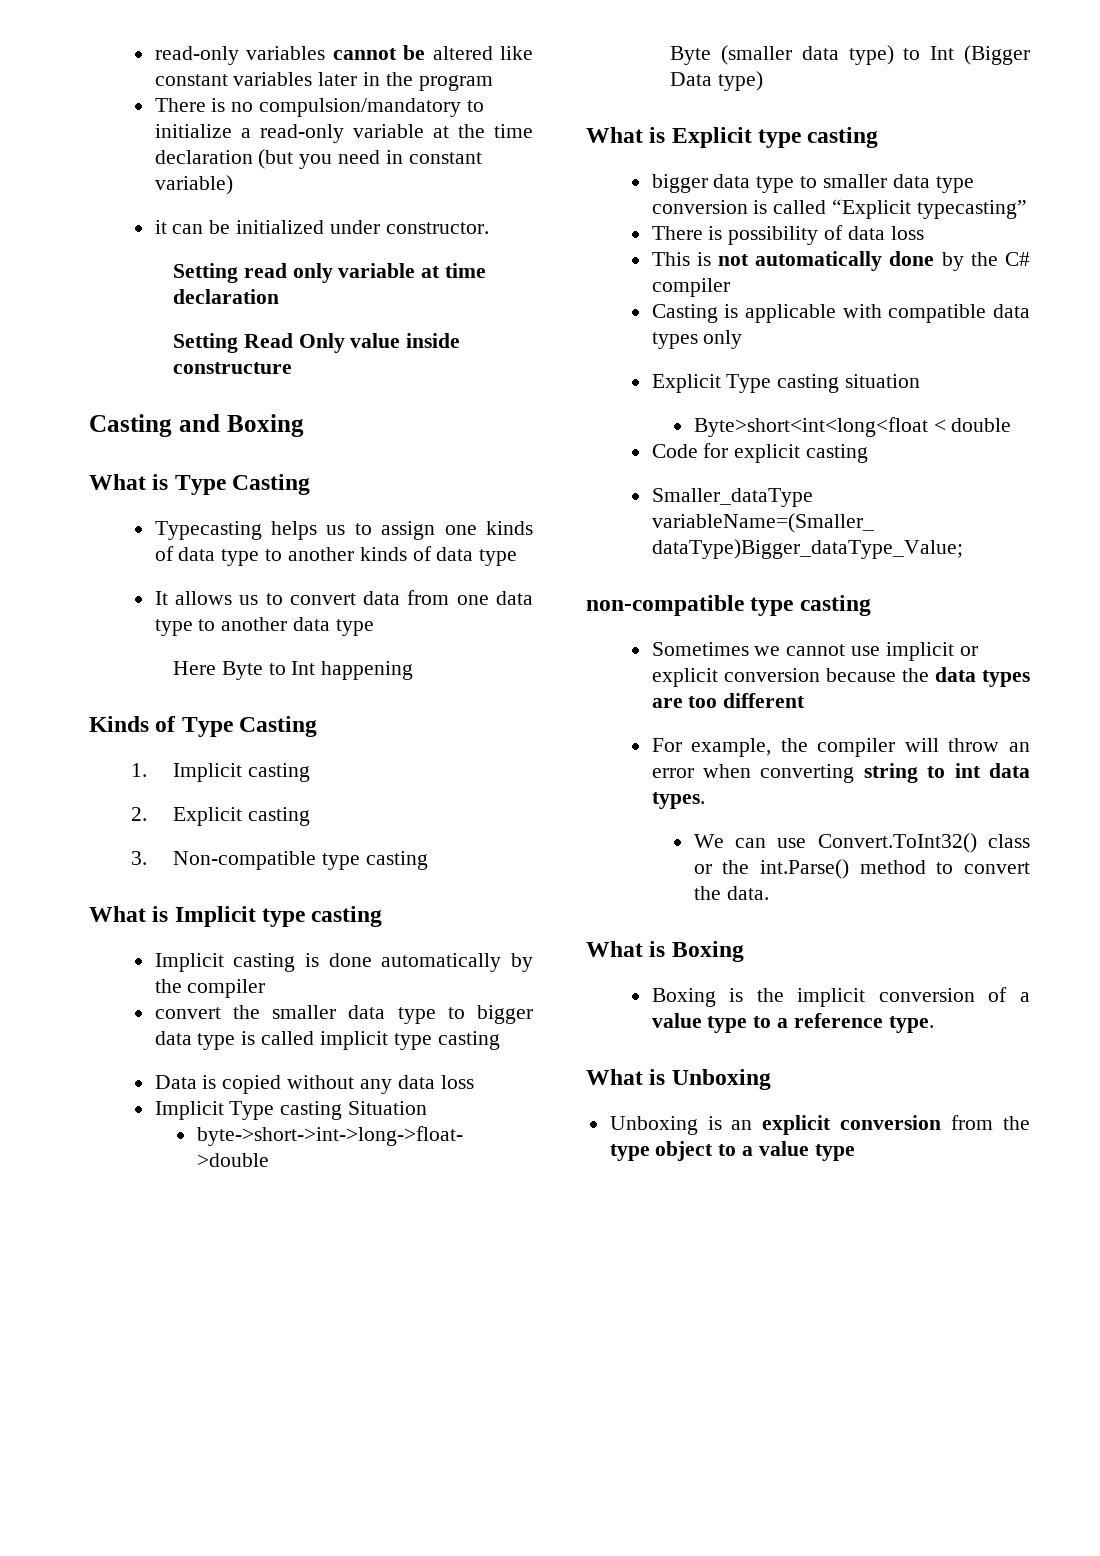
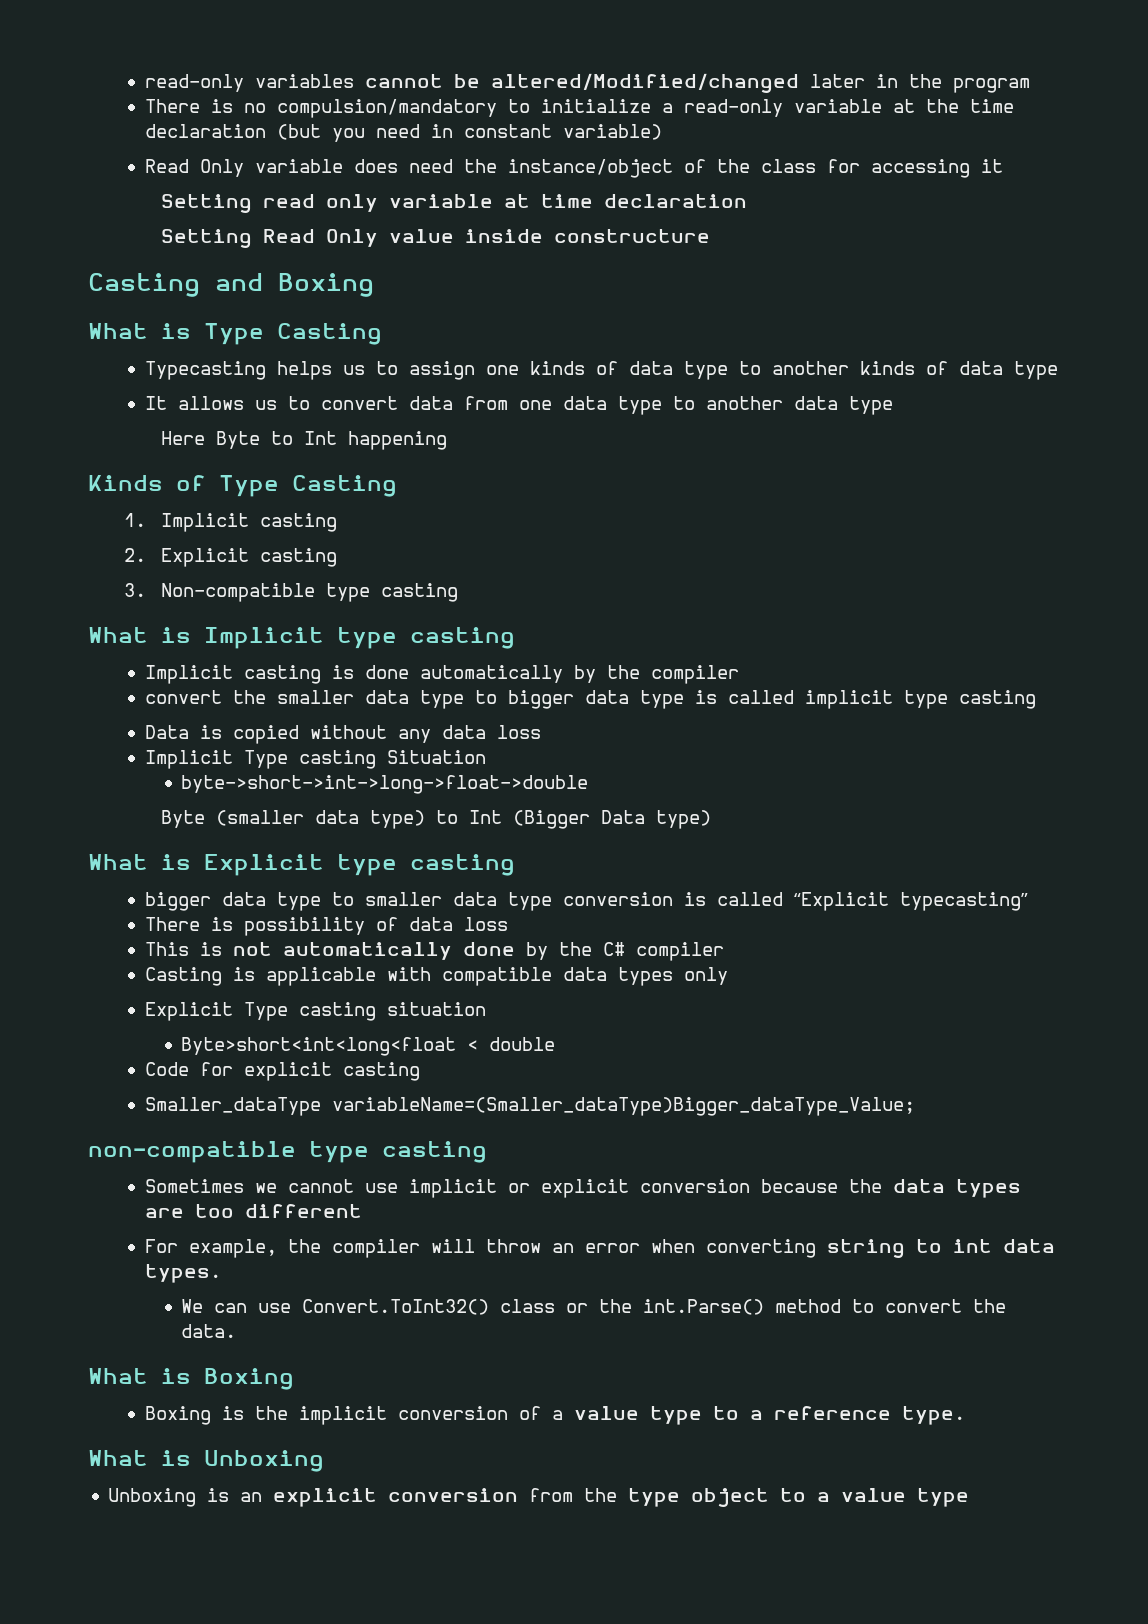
- read-only variables cannot be altered like constant variables later in the program
+ read-only variables cannot be altered/Modified/changed later in the program
- it can be initialized under constructor.
+ Read Only variable does need the instance/object of the class for accessing it

